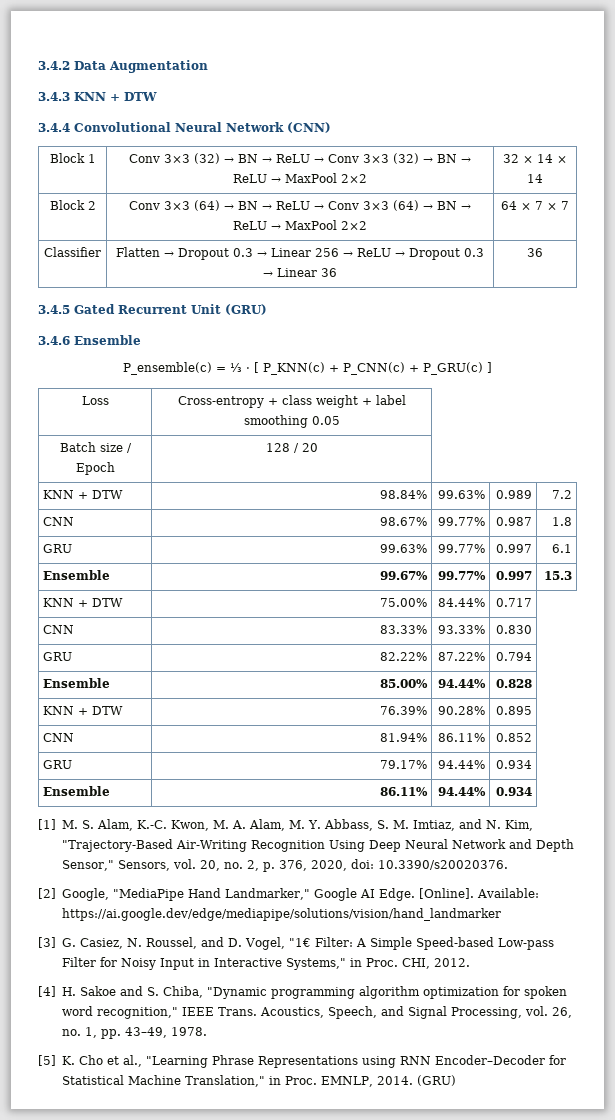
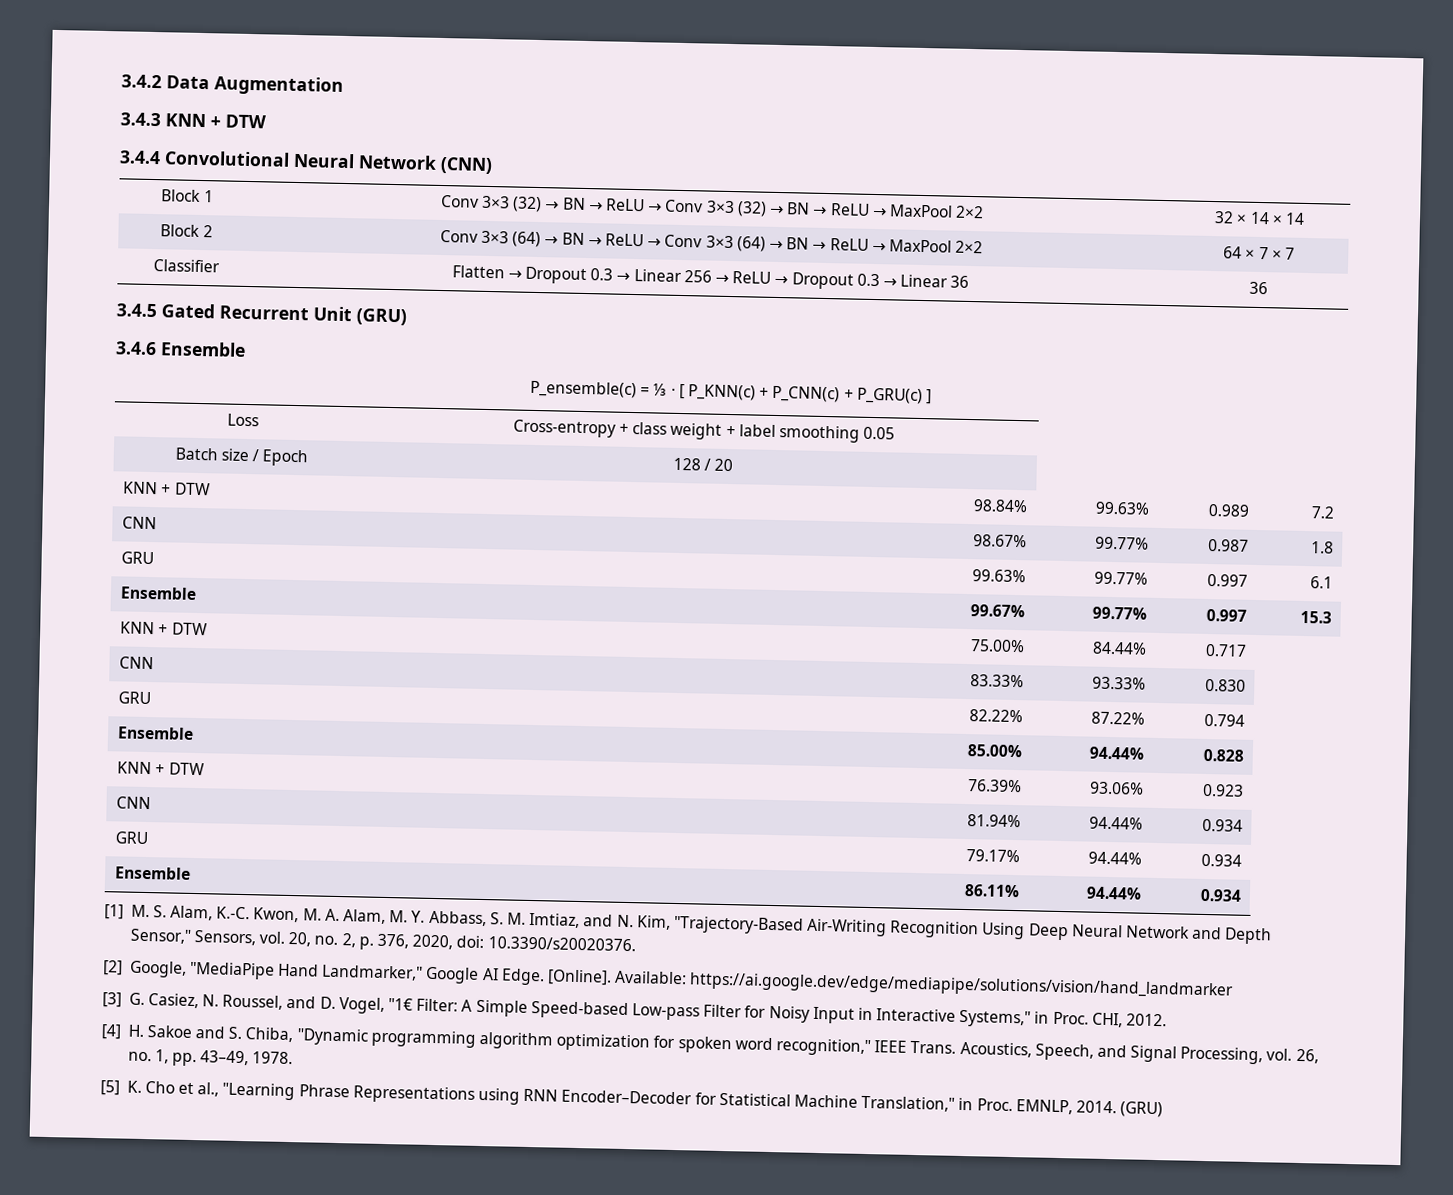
- KNN + DTW | 76.39% | 90.28% | 0.895
+ KNN + DTW | 76.39% | 93.06% | 0.923
- CNN | 81.94% | 86.11% | 0.852
+ CNN | 81.94% | 94.44% | 0.934

